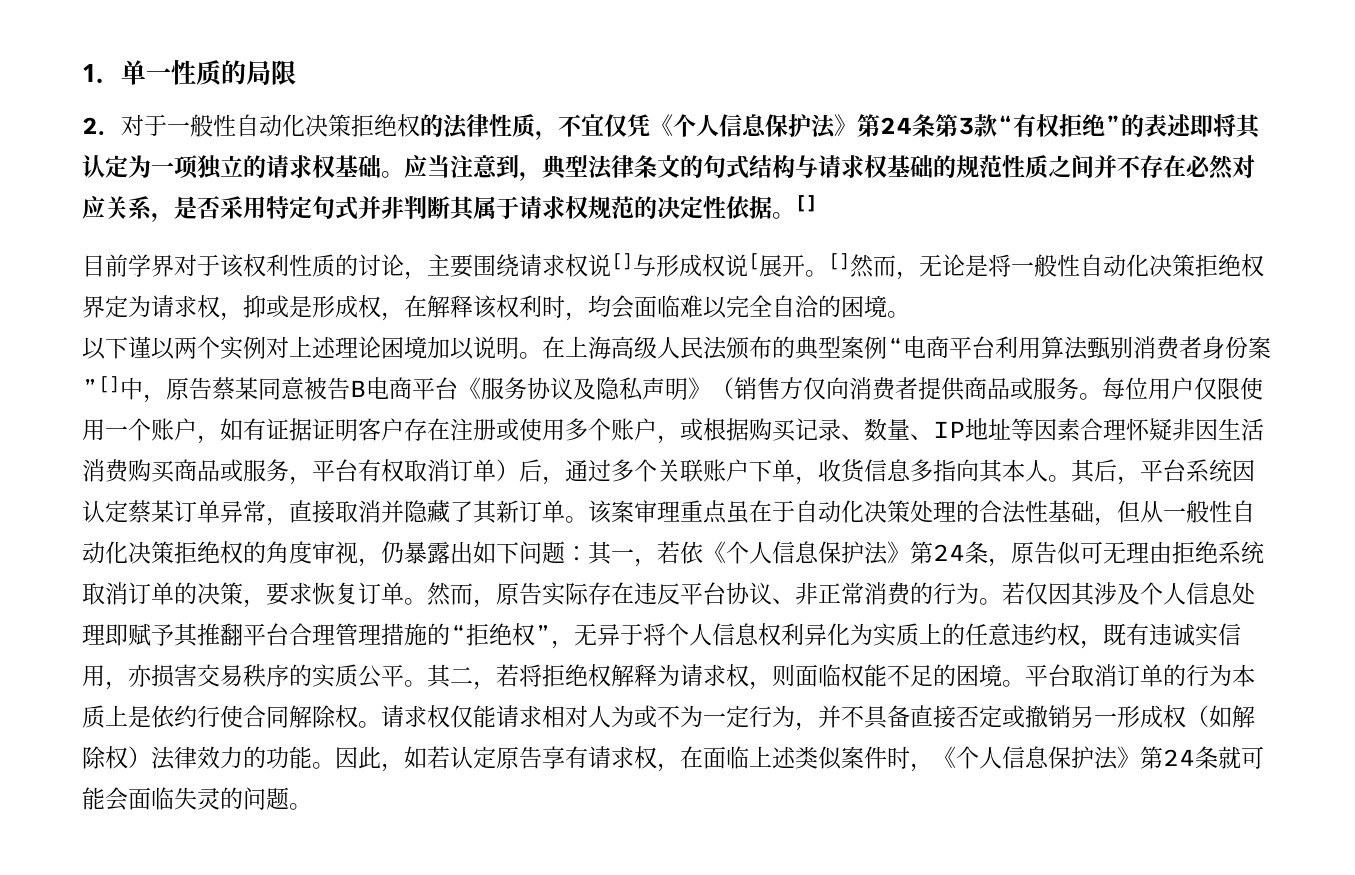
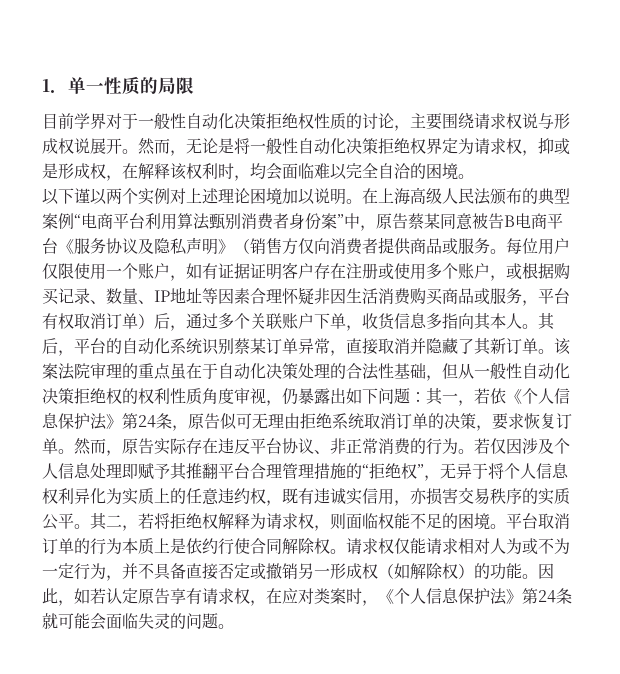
- 2．对于一般性自动化决策拒绝权的法律性质，不宜仅凭《个人信息保护法》第24条第3款“有权拒绝”的表述即将其认定为一项独立的请求权基础。应当注意到，典型法律条文的句式结构与请求权基础的规范性质之间并不存在必然对应关系，是否采用特定句式并非判断其属于请求权规范的决定性依据。[]
- 目前学界对于该权利性质的讨论，主要围绕请求权说[]与形成权说[展开。[]然而，无论是将一般性自动化决策拒绝权界定为请求权，抑或是形成权，在解释该权利时，均会面临难以完全自洽的困境。
+ 目前学界对于一般性自动化决策拒绝权性质的讨论，主要围绕请求权说与形成权说展开。然而，无论是将一般性自动化决策拒绝权界定为请求权，抑或是形成权，在解释该权利时，均会面临难以完全自洽的困境。
- 在上海高级人民法颁布的典型案例“电商平台利用算法甄别消费者身份案”[]中，原告蔡某同意被告B电商平台《服务协议及隐私声明》（销售方仅向消费者提供商品或服务。
+ 在上海高级人民法颁布的典型案例“电商平台利用算法甄别消费者身份案”中，原告蔡某同意被告B电商平台《服务协议及隐私声明》（销售方仅向消费者提供商品或服务。
- 其后，平台系统因认定蔡某订单异常，直接取消并隐藏了其新订单。
+ 其后，平台的自动化系统识别蔡某订单异常，直接取消并隐藏了其新订单。
- 该案审理重点虽在于自动化决策处理的合法性基础，但从一般性自动化决策拒绝权的角度审视，仍暴露出如下问题：其一，若依《个人信息保护法》第24条，原告似可无理由拒绝系统取消订单的决策，要求恢复订单。
+ 该案法院审理的重点虽在于自动化决策处理的合法性基础，但从一般性自动化决策拒绝权的权利性质角度审视，仍暴露出如下问题：其一，若依《个人信息保护法》第24条，原告似可无理由拒绝系统取消订单的决策，要求恢复订单。
- 若仅因其涉及个人信息处理即赋予其推翻平台合理管理措施的“拒绝权”，无异于将个人信息权利异化为实质上的任意违约权，既有违诚实信用，亦损害交易秩序的实质公平。
+ 若仅因涉及个人信息处理即赋予其推翻平台合理管理措施的“拒绝权”，无异于将个人信息权利异化为实质上的任意违约权，既有违诚实信用，亦损害交易秩序的实质公平。
- 请求权仅能请求相对人为或不为一定行为，并不具备直接否定或撤销另一形成权（如解除权）法律效力的功能。
+ 请求权仅能请求相对人为或不为一定行为，并不具备直接否定或撤销另一形成权（如解除权）的功能。
- 因此，如若认定原告享有请求权，在面临上述类似案件时，《个人信息保护法》第24条就可能会面临失灵的问题。
+ 因此，如若认定原告享有请求权，在应对类案时，《个人信息保护法》第24条就可能会面临失灵的问题。

